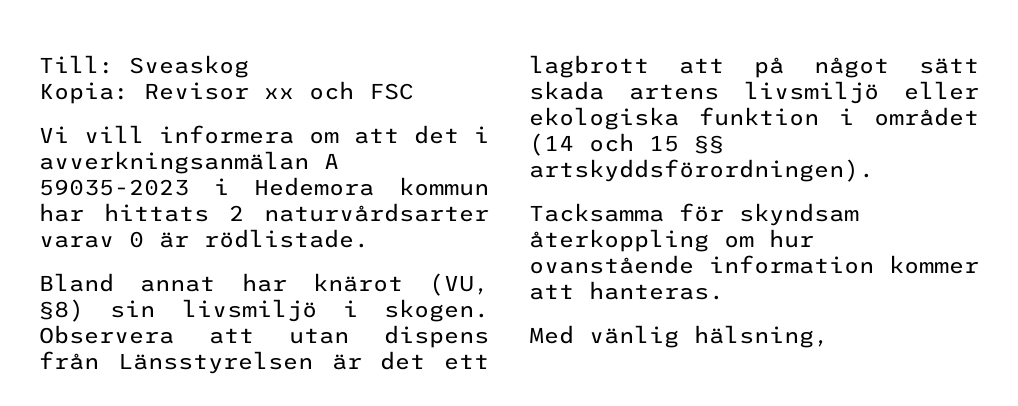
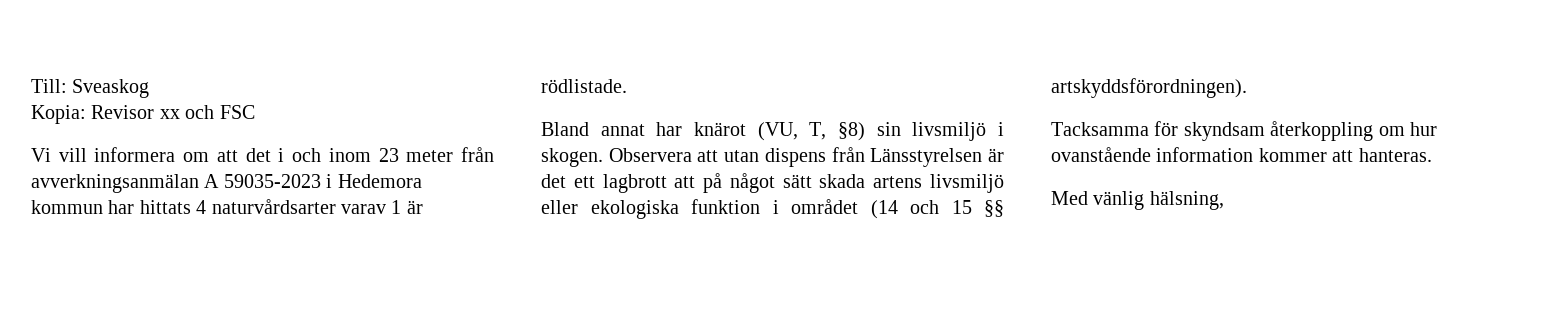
- Vi vill informera om att det i avverkningsanmälan A 59035-2023 i Hedemora kommun har hittats 2 naturvårdsarter varav 0 är rödlistade.
+ Vi vill informera om att det i och inom 23 meter från avverkningsanmälan A 59035-2023 i Hedemora kommun har hittats 4 naturvårdsarter varav 1 är rödlistade.
- Bland annat har knärot (VU, §8) sin livsmiljö i skogen.
+ Bland annat har knärot (VU, T, §8) sin livsmiljö i skogen.

